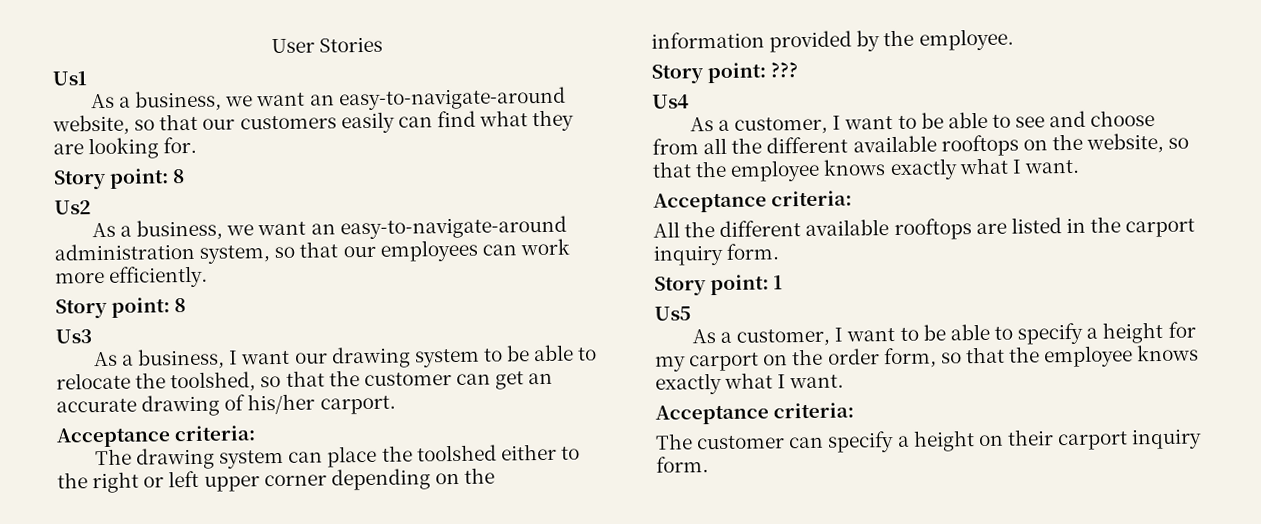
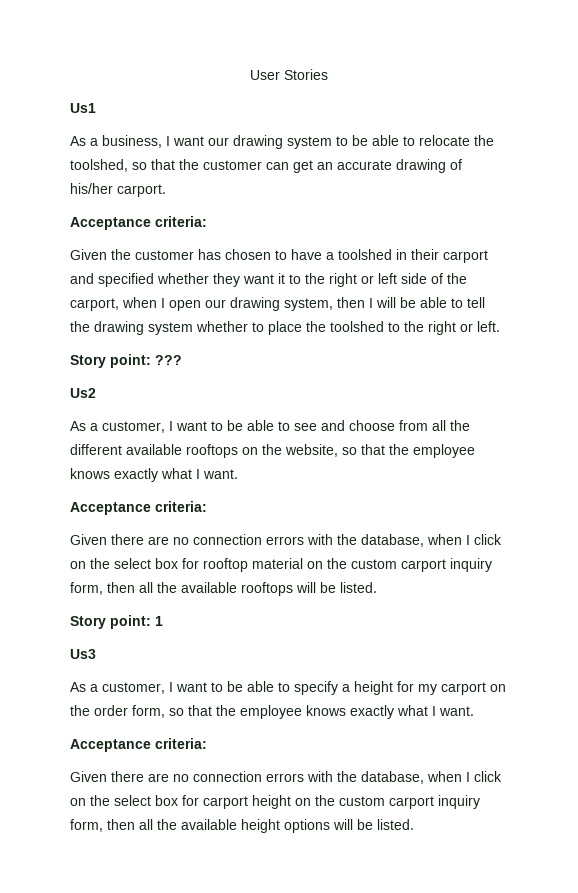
- As a business, we want an easy-to-navigate-around website, so that our customers easily can find what they are looking for.
- Story point: 8
- Us2
- As a business, we want an easy-to-navigate-around administration system, so that our employees can work more efficiently.
- Story point: 8
- Us3
- The drawing system can place the toolshed either to the right or left upper corner depending on the information provided by the employee.
+ Given the customer has chosen to have a toolshed in their carport and specified whether they want it to the right or left side of the carport, when I open our drawing system, then I will be able to tell the drawing system whether to place the toolshed to the right or left.
- Us4
+ Us2
- All the different available rooftops are listed in the carport inquiry form.
+ Given there are no connection errors with the database, when I click on the select box for rooftop material on the custom carport inquiry form, then all the available rooftops will be listed.
- Us5
+ Us3
- The customer can specify a height on their carport inquiry form.
+ Given there are no connection errors with the database, when I click on the select box for carport height on the custom carport inquiry form, then all the available height options will be listed.

